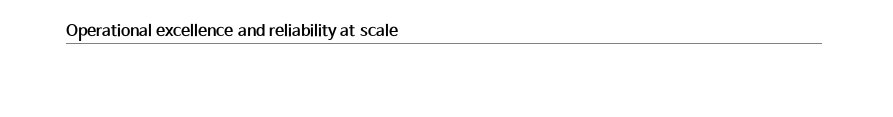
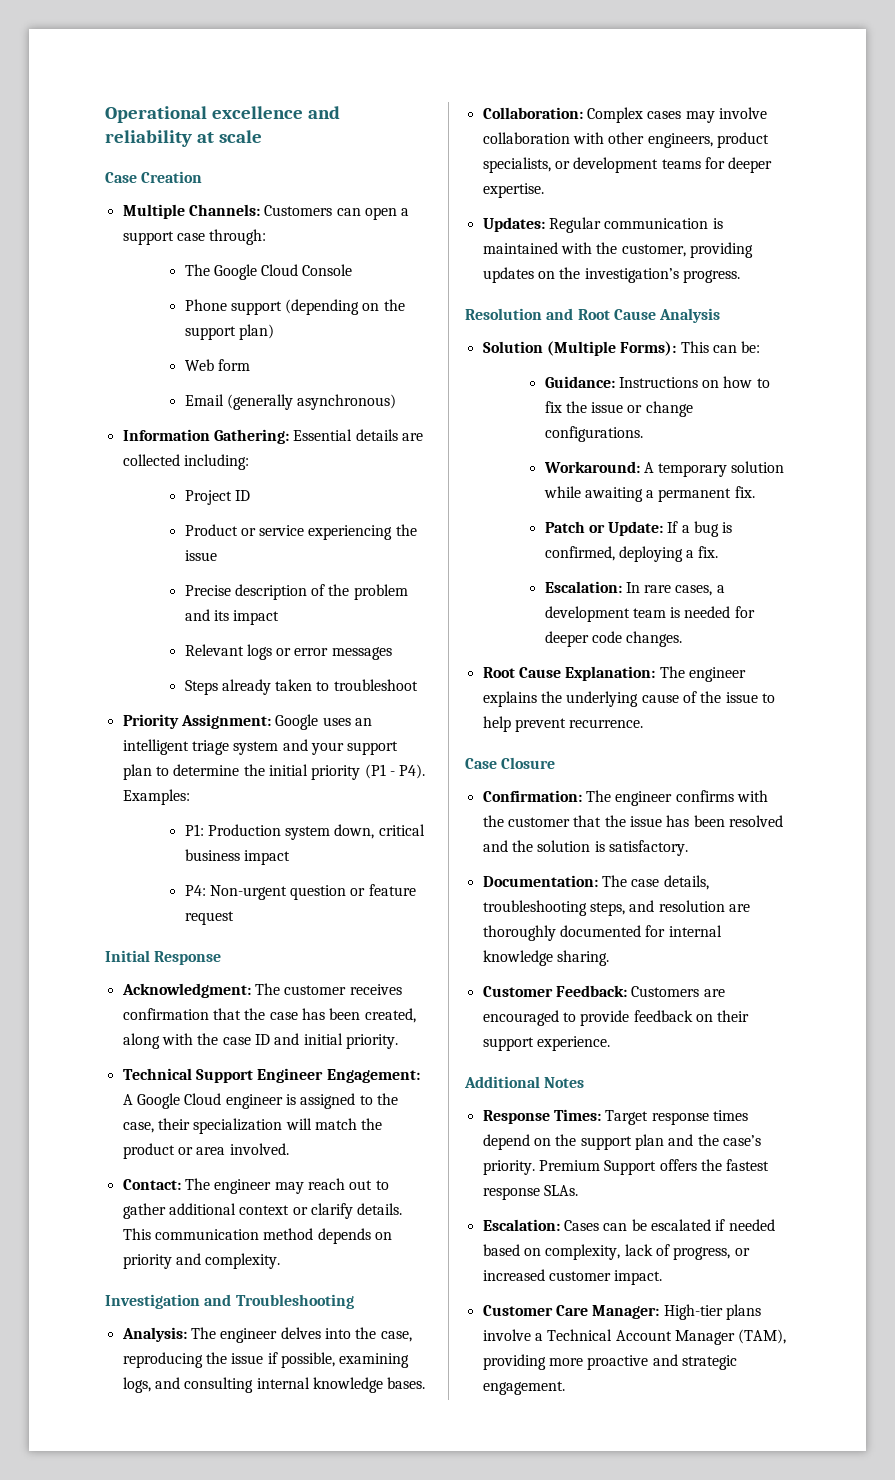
+ Case Creation
+ Multiple Channels: Customers can open a support case through:
+ The Google Cloud Console
+ Phone support (depending on the support plan)
+ Web form
+ Email (generally asynchronous)
+ Information Gathering: Essential details are collected including:
+ Project ID
+ Product or service experiencing the issue
+ Precise description of the problem and its impact
+ Relevant logs or error messages
+ Steps already taken to troubleshoot
+ Priority Assignment: Google uses an intelligent triage system and your support plan to determine the initial priority (P1 - P4). Examples:
+ P1: Production system down, critical business impact
+ P4: Non-urgent question or feature request
+ Initial Response
+ Acknowledgment: The customer receives confirmation that the case has been created, along with the case ID and initial priority.
+ Technical Support Engineer Engagement: A Google Cloud engineer is assigned to the case, their specialization will match the product or area involved.
+ Contact: The engineer may reach out to gather additional context or clarify details. This communication method depends on priority and complexity.
+ Investigation and Troubleshooting
+ Analysis: The engineer delves into the case, reproducing the issue if possible, examining logs, and consulting internal knowledge bases.
+ Collaboration: Complex cases may involve collaboration with other engineers, product specialists, or development teams for deeper expertise.
+ Updates: Regular communication is maintained with the customer, providing updates on the investigation’s progress.
+ Resolution and Root Cause Analysis
+ Solution (Multiple Forms): This can be:
+ Guidance: Instructions on how to fix the issue or change configurations.
+ Workaround: A temporary solution while awaiting a permanent fix.
+ Patch or Update: If a bug is confirmed, deploying a fix.
+ Escalation: In rare cases, a development team is needed for deeper code changes.
+ Root Cause Explanation: The engineer explains the underlying cause of the issue to help prevent recurrence.
+ Case Closure
+ Confirmation: The engineer confirms with the customer that the issue has been resolved and the solution is satisfactory.
+ Documentation: The case details, troubleshooting steps, and resolution are thoroughly documented for internal knowledge sharing.
+ Customer Feedback: Customers are encouraged to provide feedback on their support experience.
+ Additional Notes
+ Response Times: Target response times depend on the support plan and the case’s priority. Premium Support offers the fastest response SLAs.
+ Escalation: Cases can be escalated if needed based on complexity, lack of progress, or increased customer impact.
+ Customer Care Manager: High-tier plans involve a Technical Account Manager (TAM), providing more proactive and strategic engagement.

